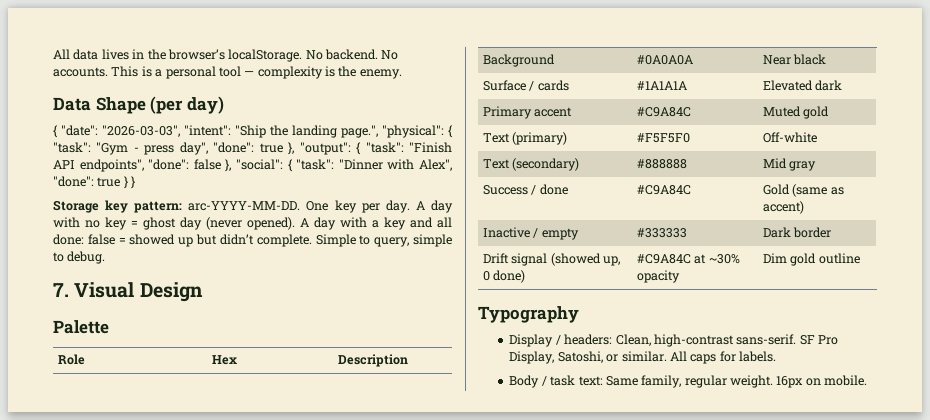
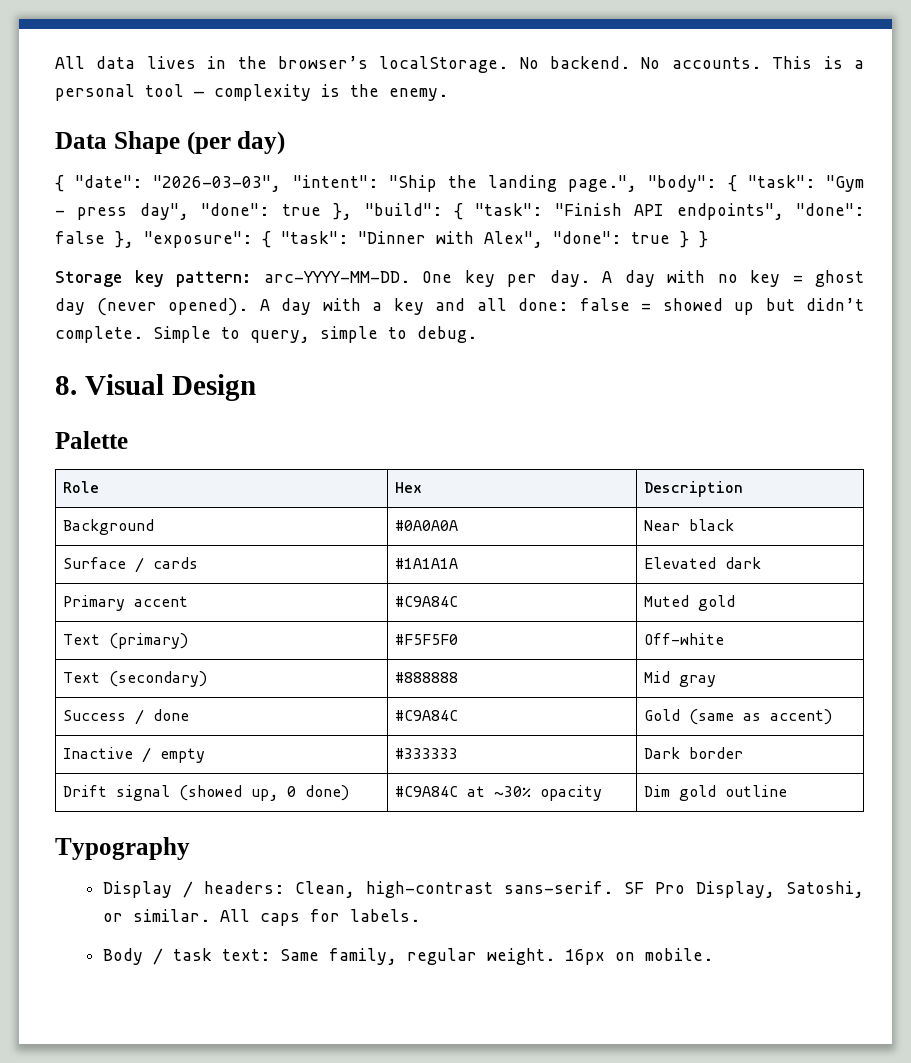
- { "date": "2026-03-03", "intent": "Ship the landing page.", "physical": { "task": "Gym - press day", "done": true }, "output": { "task": "Finish API endpoints", "done": false }, "social": { "task": "Dinner with Alex", "done": true } }
+ { "date": "2026-03-03", "intent": "Ship the landing page.", "body": { "task": "Gym - press day", "done": true }, "build": { "task": "Finish API endpoints", "done": false }, "exposure": { "task": "Dinner with Alex", "done": true } }
- 7. Visual Design
+ 8. Visual Design

